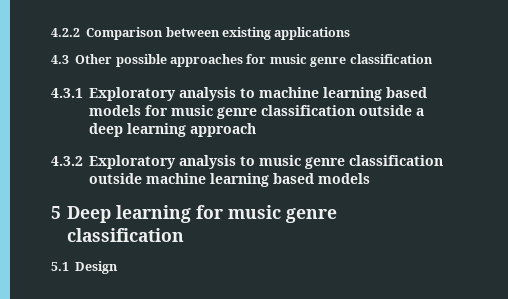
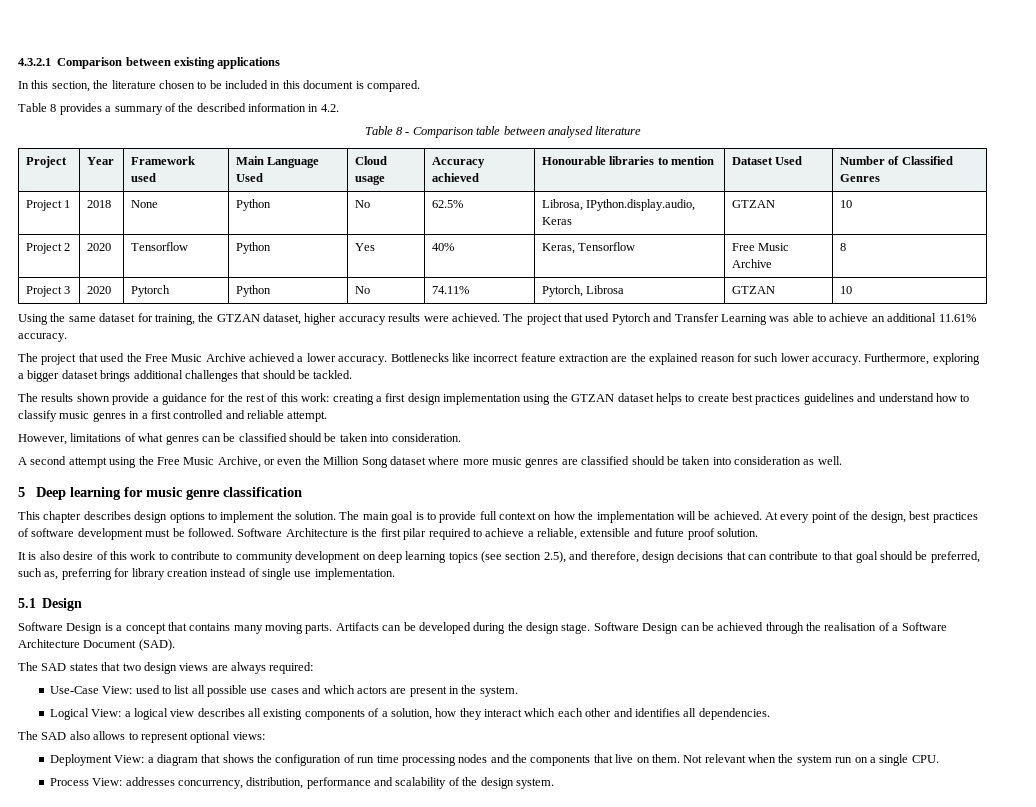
- 4.2.2 Comparison between existing applications
+ 4.3.2.1 Comparison between existing applications
- 4.3 Other possible approaches for music genre classification
- 4.3.1 Exploratory analysis to machine learning based models for music genre classification outside a deep learning approach
- 4.3.2 Exploratory analysis to music genre classification outside machine learning based models
+ In this section, the literature chosen to be included in this document is compared.
+ Table 8 provides a summary of the described information in 4.2.
+ Table 8 - Comparison table between analysed literature
+ Project | Year | Framework used | Main Language Used | Cloud usage | Accuracy achieved | Honourable libraries to mention | Dataset Used | Number of Classified Genres
+ Project 1 | 2018 | None | Python | No | 62.5% | Librosa, IPython.display.audio, Keras | GTZAN | 10
+ Project 2 | 2020 | Tensorflow | Python | Yes | 40% | Keras, Tensorflow | Free Music Archive | 8
+ Project 3 | 2020 | Pytorch | Python | No | 74.11% | Pytorch, Librosa | GTZAN | 10
+ Using the same dataset for training, the GTZAN dataset, higher accuracy results were achieved. The project that used Pytorch and Transfer Learning was able to achieve an additional 11.61% accuracy.
+ The project that used the Free Music Archive achieved a lower accuracy. Bottlenecks like incorrect feature extraction are the explained reason for such lower accuracy. Furthermore, exploring a bigger dataset brings additional challenges that should be tackled.
+ The results shown provide a guidance for the rest of this work: creating a first design implementation using the GTZAN dataset helps to create best practices guidelines and understand how to classify music genres in a first controlled and reliable attempt.
+ However, limitations of what genres can be classified should be taken into consideration.
+ A second attempt using the Free Music Archive, or even the Million Song dataset where more music genres are classified should be taken into consideration as well.
+ This chapter describes design options to implement the solution. The main goal is to provide full context on how the implementation will be achieved. At every point of the design, best practices of software development must be followed. Software Architecture is the first pilar required to achieve a reliable, extensible and future proof solution.
+ It is also desire of this work to contribute to community development on deep learning topics (see section 2.5), and therefore, design decisions that can contribute to that goal should be preferred, such as, preferring for library creation instead of single use implementation.
  5.1 Design
+ Software Design is a concept that contains many moving parts. Artifacts can be developed during the design stage. Software Design can be achieved through the realisation of a Software Architecture Document (SAD).
+ The SAD states that two design views are always required:
+ Use-Case View: used to list all possible use cases and which actors are present in the system.
+ Logical View: a logical view describes all existing components of a solution, how they interact which each other and identifies all dependencies.
+ The SAD also allows to represent optional views:
+ Deployment View: a diagram that shows the configuration of run time processing nodes and the components that live on them. Not relevant when the system run on a single CPU.
+ Process View: addresses concurrency, distribution, performance and scalability of the design system.

